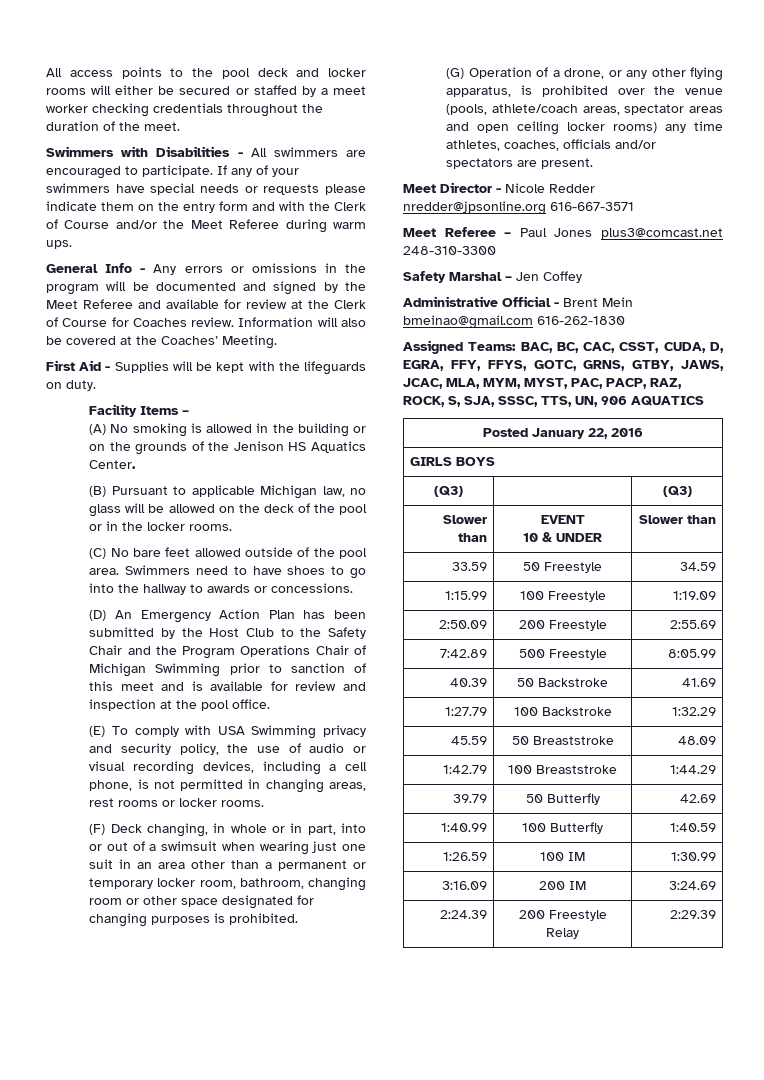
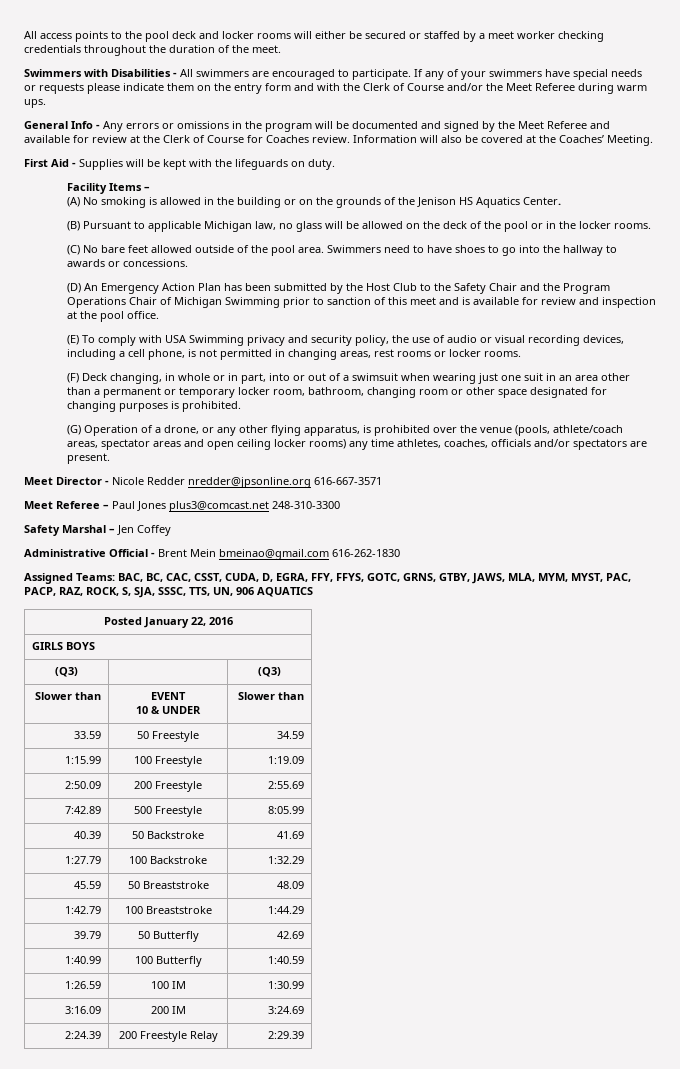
- Assigned Teams: BAC, BC, CAC, CSST, CUDA, D, EGRA, FFY, FFYS, GOTC, GRNS, GTBY, JAWS, JCAC, MLA, MYM, MYST, PAC, PACP, RAZ, ROCK, S, SJA, SSSC, TTS, UN, 906 AQUATICS
+ Assigned Teams: BAC, BC, CAC, CSST, CUDA, D, EGRA, FFY, FFYS, GOTC, GRNS, GTBY, JAWS, MLA, MYM, MYST, PAC, PACP, RAZ, ROCK, S, SJA, SSSC, TTS, UN, 906 AQUATICS

